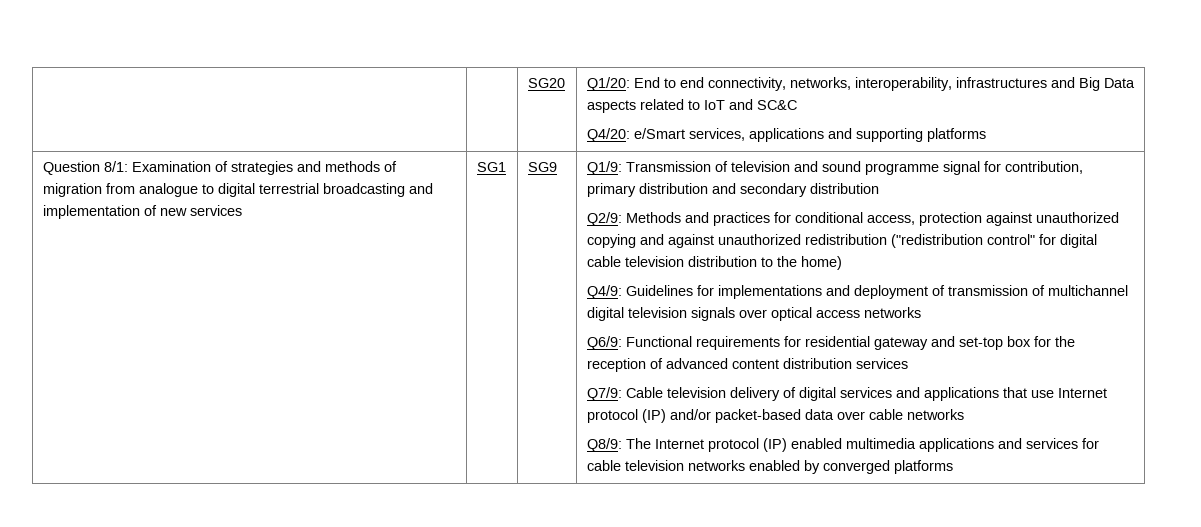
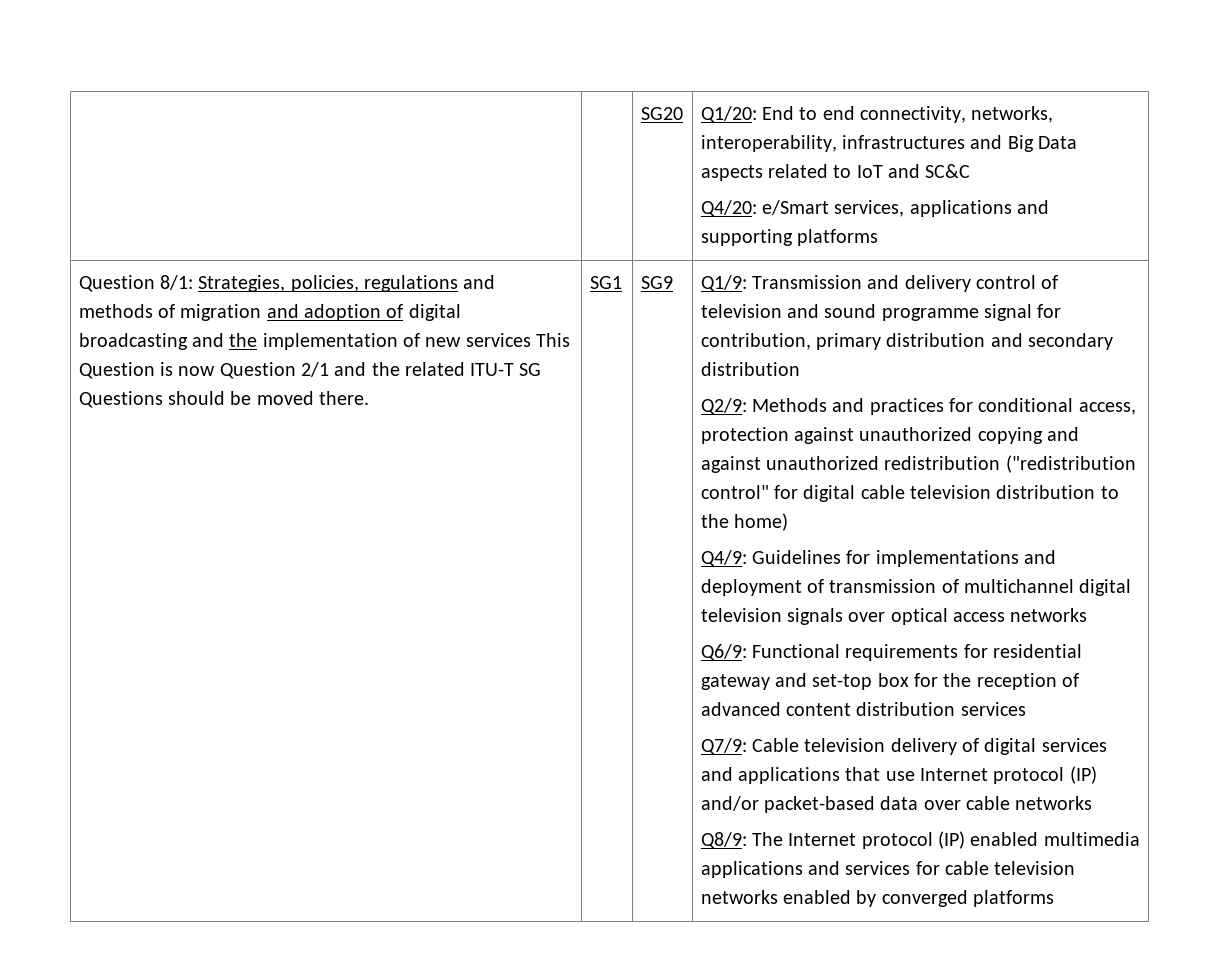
- Question 8/1: Examination of strategies and methods of migration from analogue to digital terrestrial broadcasting and implementation of new services
+ Question 8/1: Strategies, policies, regulations and methods of migration and adoption of digital broadcasting and the implementation of new services This Question is now Question 2/1 and the related ITU-T SG Questions should be moved there.
- Q1/9: Transmission of television and sound programme signal for contribution, primary distribution and secondary distribution
+ Q1/9: Transmission and delivery control of television and sound programme signal for contribution, primary distribution and secondary distribution

